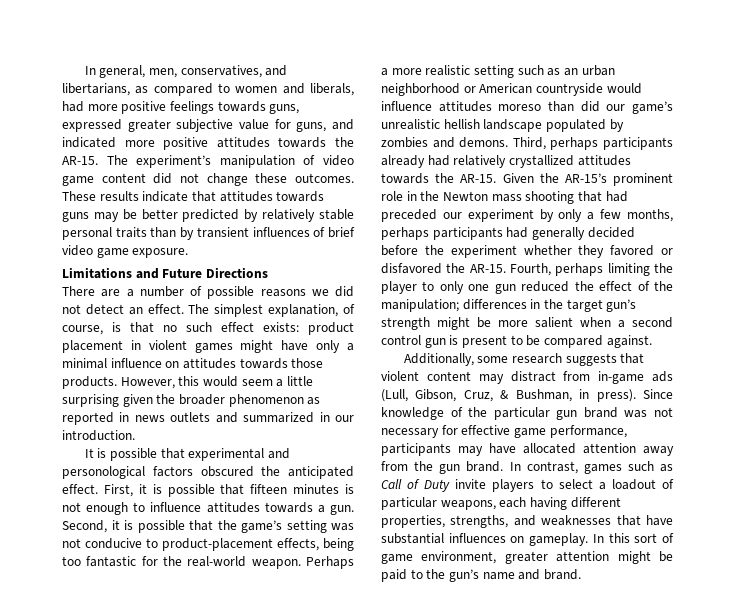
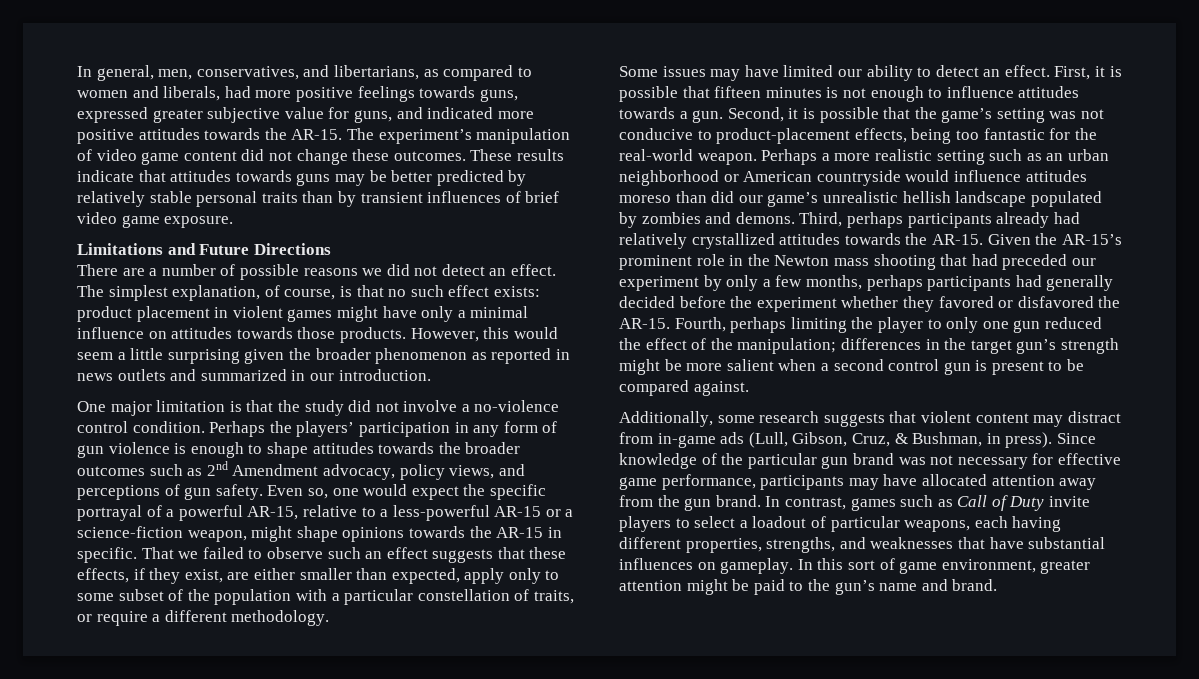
- It is possible that experimental and personological factors obscured the anticipated effect.
+ One major limitation is that the study did not involve a no-violence control condition. Perhaps the players’ participation in any form of gun violence is enough to shape attitudes towards the broader outcomes such as 2nd Amendment advocacy, policy views, and perceptions of gun safety. Even so, one would expect the specific portrayal of a powerful AR-15, relative to a less-powerful AR-15 or a science-fiction weapon, might shape opinions towards the AR-15 in specific. That we failed to observe such an effect suggests that these effects, if they exist, are either smaller than expected, apply only to some subset of the population with a particular constellation of traits, or require a different methodology.
+ Some issues may have limited our ability to detect an effect.

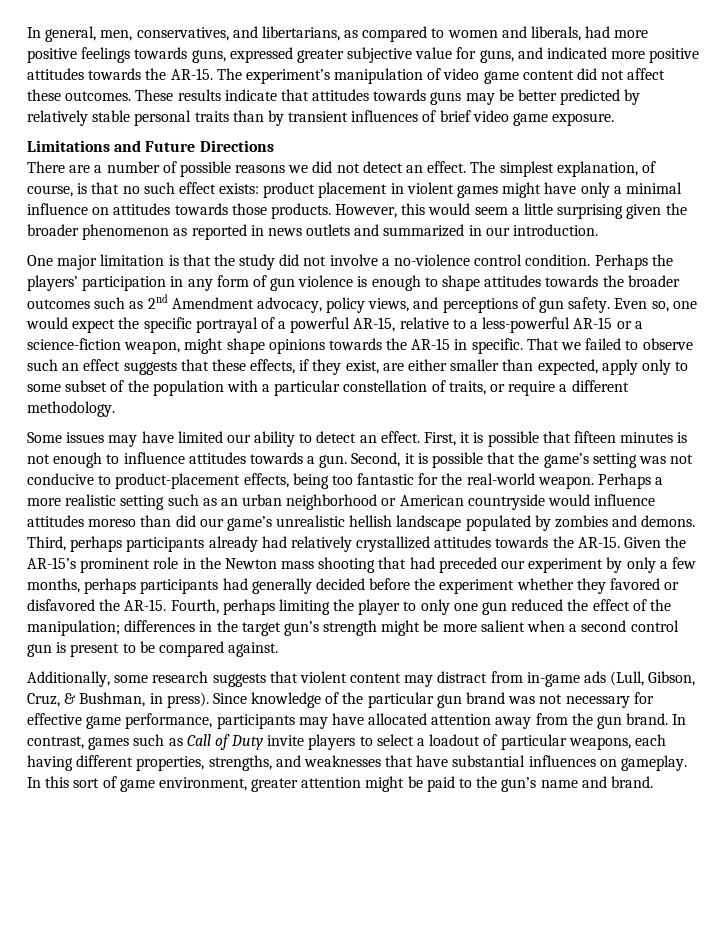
- The experiment’s manipulation of video game content did not change these outcomes.
+ The experiment’s manipulation of video game content did not affect these outcomes.

